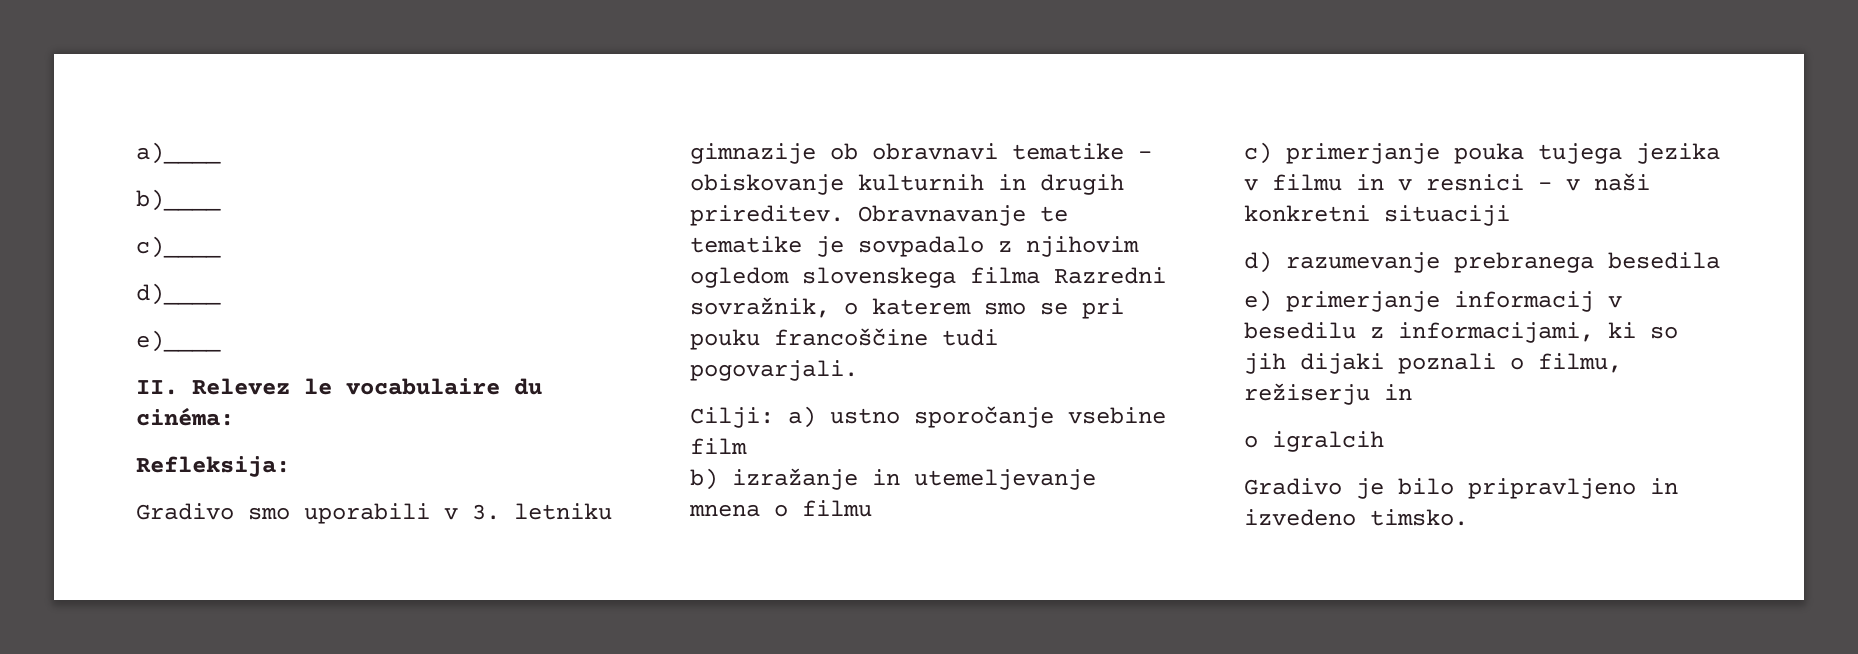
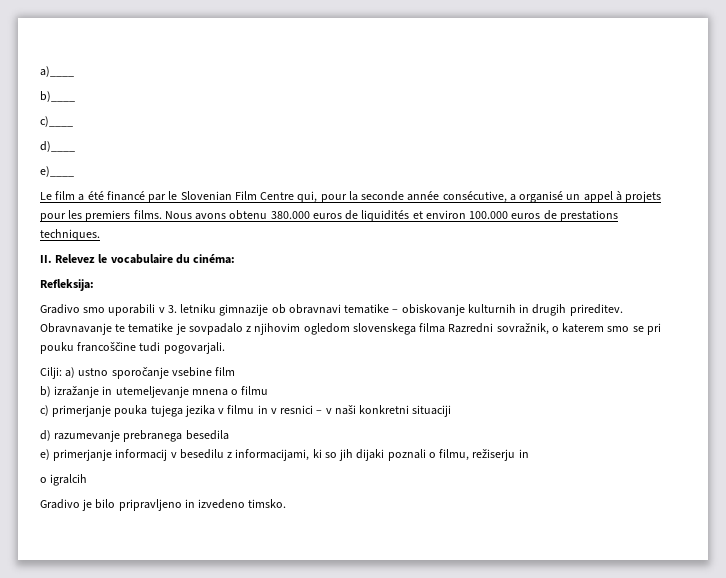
+ Le film a été financé par le Slovenian Film Centre qui, pour la seconde année consécutive, a organisé un appel à projets pour les premiers films. Nous avons obtenu 380.000 euros de liquidités et environ 100.000 euros de prestations techniques.

